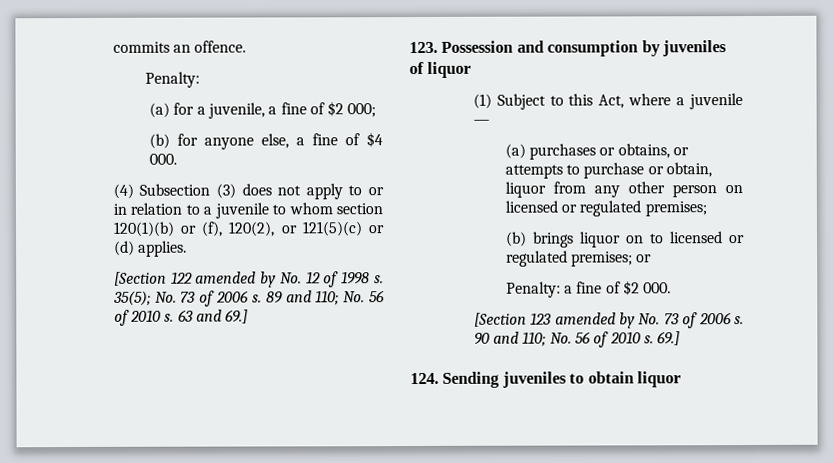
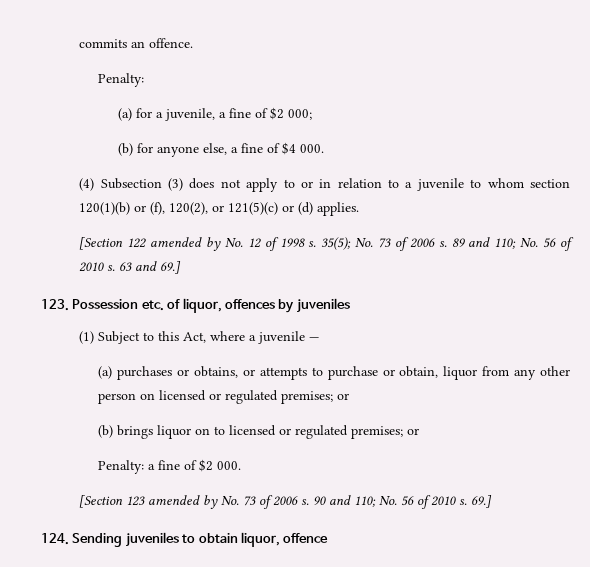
- 123. Possession and consumption by juveniles of liquor
+ 123. Possession etc. of liquor, offences by juveniles
- (a) purchases or obtains, or attempts to purchase or obtain, liquor from any other person on licensed or regulated premises;
+ (a) purchases or obtains, or attempts to purchase or obtain, liquor from any other person on licensed or regulated premises; or
- 124. Sending juveniles to obtain liquor
+ 124. Sending juveniles to obtain liquor, offence

